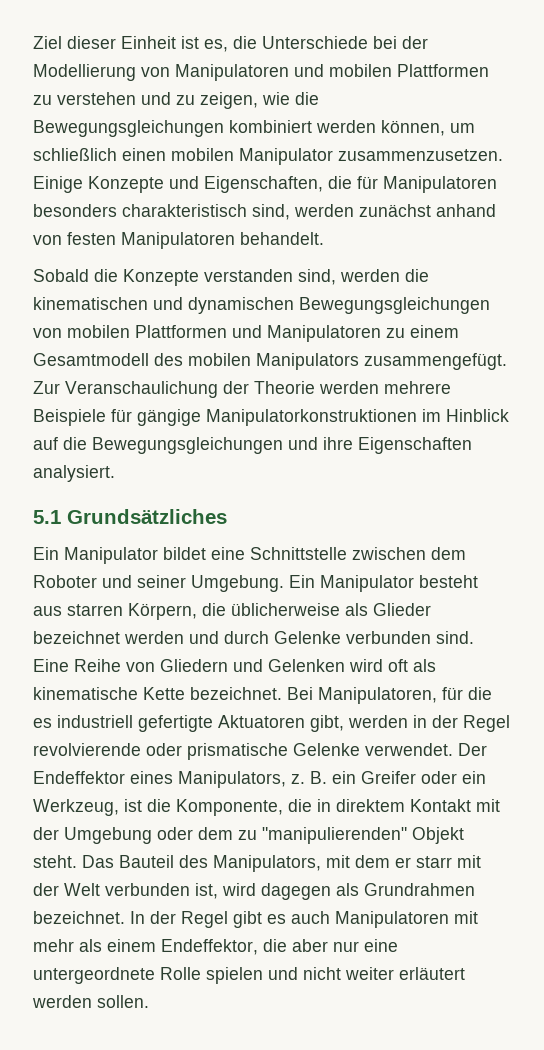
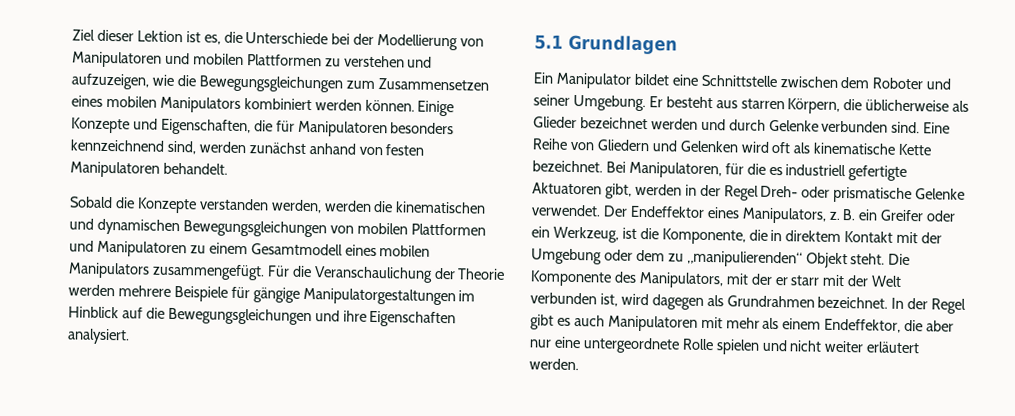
- Ziel dieser Einheit ist es, die Unterschiede bei der Modellierung von Manipulatoren und mobilen Plattformen zu verstehen und zu zeigen, wie die Bewegungsgleichungen kombiniert werden können, um schließlich einen mobilen Manipulator zusammenzusetzen.
+ Ziel dieser Lektion ist es, die Unterschiede bei der Modellierung von Manipulatoren und mobilen Plattformen zu verstehen und aufzuzeigen, wie die Bewegungsgleichungen zum Zusammensetzen eines mobilen Manipulators kombiniert werden können.
- Einige Konzepte und Eigenschaften, die für Manipulatoren besonders charakteristisch sind, werden zunächst anhand von festen Manipulatoren behandelt.
+ Einige Konzepte und Eigenschaften, die für Manipulatoren besonders kennzeichnend sind, werden zunächst anhand von festen Manipulatoren behandelt.
- Sobald die Konzepte verstanden sind, werden die kinematischen und dynamischen Bewegungsgleichungen von mobilen Plattformen und Manipulatoren zu einem Gesamtmodell des mobilen Manipulators zusammengefügt.
+ Sobald die Konzepte verstanden werden, werden die kinematischen und dynamischen Bewegungsgleichungen von mobilen Plattformen und Manipulatoren zu einem Gesamtmodell eines mobilen Manipulators zusammengefügt.
- Zur Veranschaulichung der Theorie werden mehrere Beispiele für gängige Manipulatorkonstruktionen im Hinblick auf die Bewegungsgleichungen und ihre Eigenschaften analysiert.
+ Für die Veranschaulichung der Theorie werden mehrere Beispiele für gängige Manipulatorgestaltungen im Hinblick auf die Bewegungsgleichungen und ihre Eigenschaften analysiert.
- 5.1 Grundsätzliches
+ 5.1 Grundlagen
- Ein Manipulator besteht aus starren Körpern, die üblicherweise als Glieder bezeichnet werden und durch Gelenke verbunden sind.
+ Er besteht aus starren Körpern, die üblicherweise als Glieder bezeichnet werden und durch Gelenke verbunden sind.
- Bei Manipulatoren, für die es industriell gefertigte Aktuatoren gibt, werden in der Regel revolvierende oder prismatische Gelenke verwendet.
+ Bei Manipulatoren, für die es industriell gefertigte Aktuatoren gibt, werden in der Regel Dreh- oder prismatische Gelenke verwendet.
- B. ein Greifer oder ein Werkzeug, ist die Komponente, die in direktem Kontakt mit der Umgebung oder dem zu "manipulierenden" Objekt steht.
+ B. ein Greifer oder ein Werkzeug, ist die Komponente, die in direktem Kontakt mit der Umgebung oder dem zu „manipulierenden“ Objekt steht.
- Das Bauteil des Manipulators, mit dem er starr mit der Welt verbunden ist, wird dagegen als Grundrahmen bezeichnet.
+ Die Komponente des Manipulators, mit der er starr mit der Welt verbunden ist, wird dagegen als Grundrahmen bezeichnet.
- In der Regel gibt es auch Manipulatoren mit mehr als einem Endeffektor, die aber nur eine untergeordnete Rolle spielen und nicht weiter erläutert werden sollen.
+ In der Regel gibt es auch Manipulatoren mit mehr als einem Endeffektor, die aber nur eine untergeordnete Rolle spielen und nicht weiter erläutert werden.

